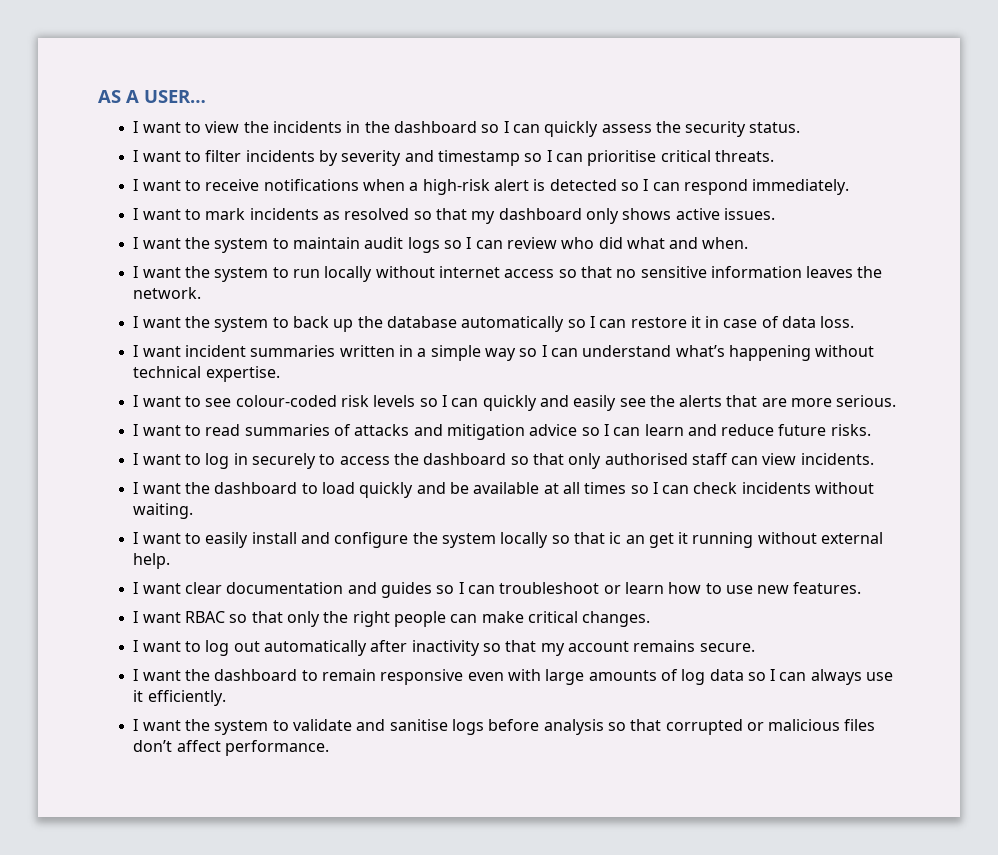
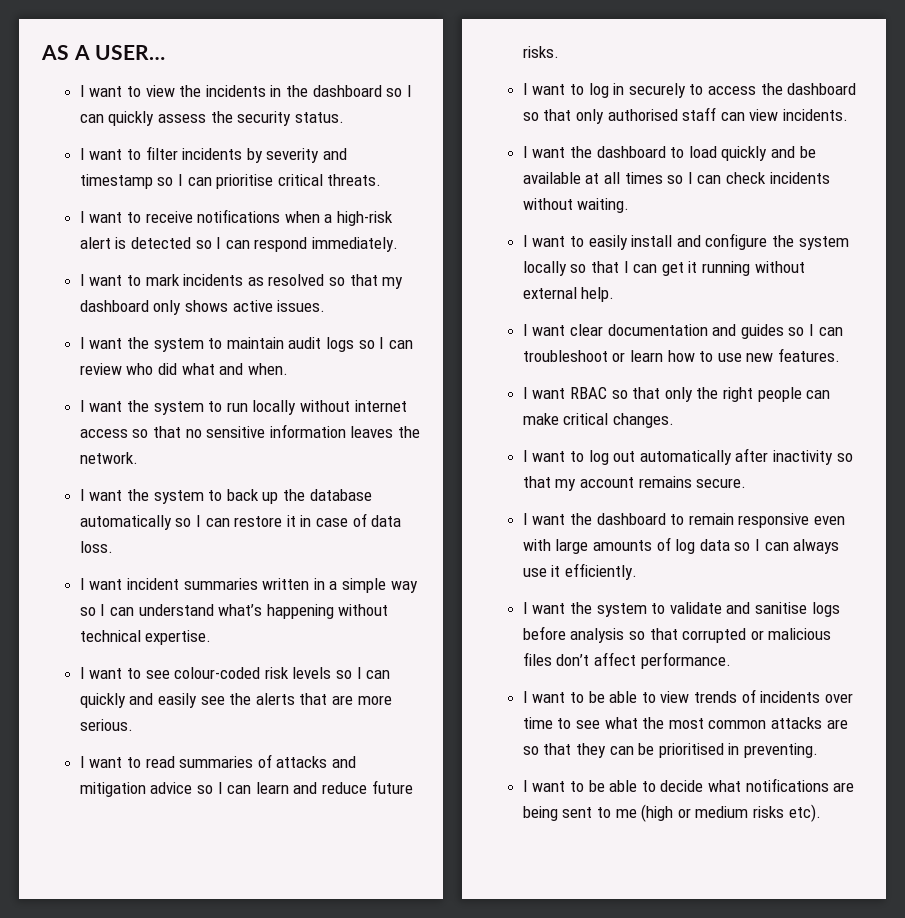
- I want to easily install and configure the system locally so that ic an get it running without external help.
+ I want to easily install and configure the system locally so that I can get it running without external help.
+ I want to be able to view trends of incidents over time to see what the most common attacks are so that they can be prioritised in preventing.
+ I want to be able to decide what notifications are being sent to me (high or medium risks etc).

